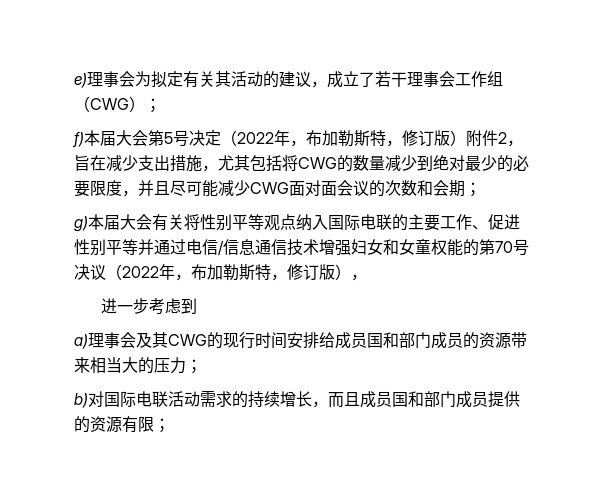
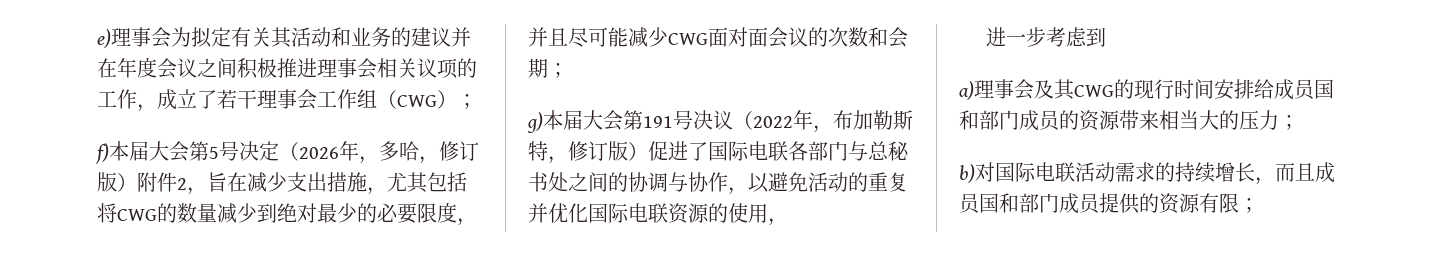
- e)理事会为拟定有关其活动的建议，成立了若干理事会工作组（CWG）；
+ e)理事会为拟定有关其活动和业务的建议并在年度会议之间积极推进理事会相关议项的工作，成立了若干理事会工作组（CWG）；
- f)本届大会第5号决定（2022年，布加勒斯特，修订版）附件2，旨在减少支出措施，尤其包括将CWG的数量减少到绝对最少的必要限度，并且尽可能减少CWG面对面会议的次数和会期；
+ f)本届大会第5号决定（2026年，多哈，修订版）附件2，旨在减少支出措施，尤其包括将CWG的数量减少到绝对最少的必要限度，并且尽可能减少CWG面对面会议的次数和会期；
- g)本届大会有关将性别平等观点纳入国际电联的主要工作、促进性别平等并通过电信/信息通信技术增强妇女和女童权能的第70号决议（2022年，布加勒斯特，修订版），
+ g)本届大会第191号决议（2022年，布加勒斯特，修订版）促进了国际电联各部门与总秘书处之间的协调与协作，以避免活动的重复并优化国际电联资源的使用，

